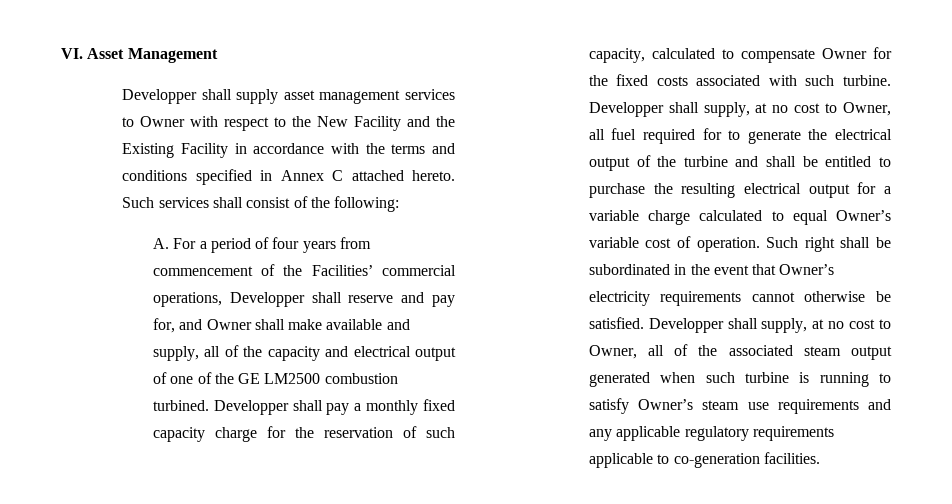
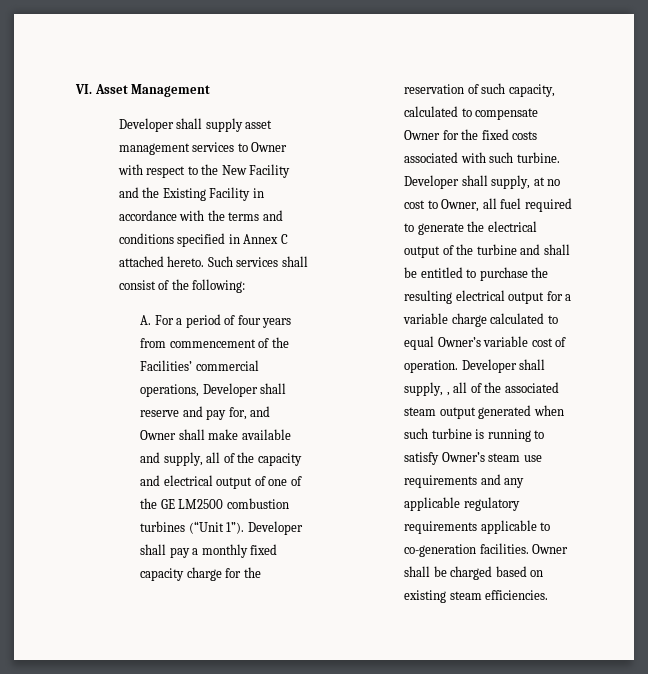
- Developper shall supply asset management services to Owner with respect to the New Facility and the Existing Facility in accordance with the terms and conditions specified in Annex C attached hereto.
+ Developer shall supply asset management services to Owner with respect to the New Facility and the Existing Facility in accordance with the terms and conditions specified in Annex C attached hereto.
- A. For a period of four years from commencement of the Facilities’ commercial operations, Developper shall reserve and pay for, and Owner shall make available and supply, all of the capacity and electrical output of one of the GE LM2500 combustion turbined. Developper shall pay a monthly fixed capacity charge for the reservation of such capacity, calculated to compensate Owner for the fixed costs associated with such turbine.
+ A. For a period of four years from commencement of the Facilities’ commercial operations, Developer shall reserve and pay for, and Owner shall make available and supply, all of the capacity and electrical output of one of the GE LM2500 combustion turbines (“Unit 1”). Developer shall pay a monthly fixed capacity charge for the reservation of such capacity, calculated to compensate Owner for the fixed costs associated with such turbine.
- Developper shall supply, at no cost to Owner, all fuel required for to generate the electrical output of the turbine and shall be entitled to purchase the resulting electrical output for a variable charge calculated to equal Owner’s variable cost of operation.
+ Developer shall supply, at no cost to Owner, all fuel required to generate the electrical output of the turbine and shall be entitled to purchase the resulting electrical output for a variable charge calculated to equal Owner’s variable cost of operation.
- Such right shall be subordinated in the event that Owner’s electricity requirements cannot otherwise be satisfied. Developper shall supply, at no cost to Owner, all of the associated steam output generated when such turbine is running to satisfy Owner’s steam use requirements and any applicable regulatory requirements applicable to co-generation facilities.
+ Developer shall supply, , all of the associated steam output generated when such turbine is running to satisfy Owner’s steam use requirements and any applicable regulatory requirements applicable to co-generation facilities.
+ Owner shall be charged based on existing steam efficiencies.

